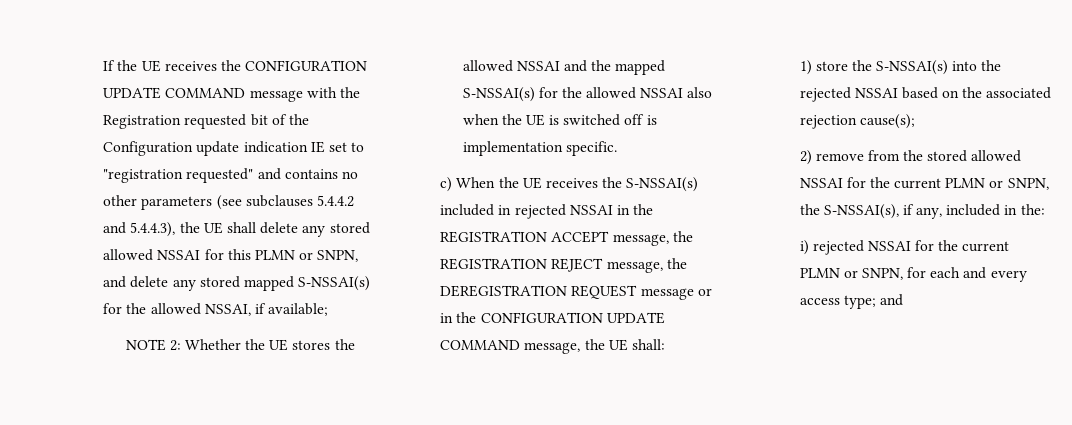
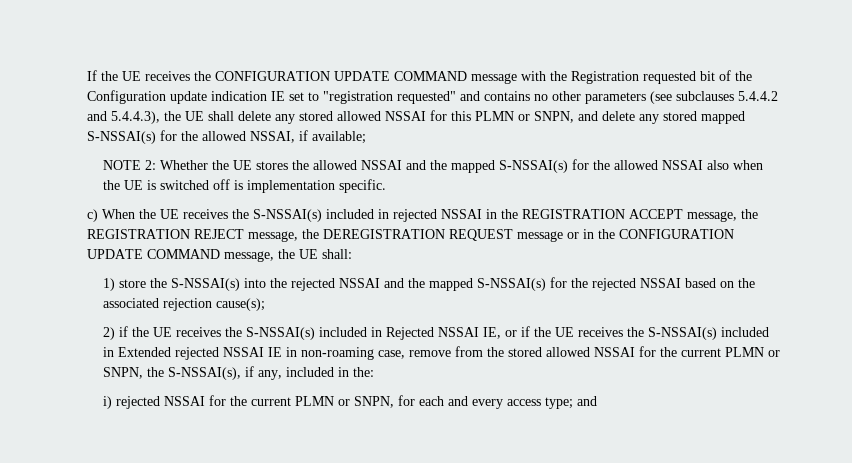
- 1) store the S-NSSAI(s) into the rejected NSSAI based on the associated rejection cause(s);
+ 1) store the S-NSSAI(s) into the rejected NSSAI and the mapped S-NSSAI(s) for the rejected NSSAI based on the associated rejection cause(s);
- 2) remove from the stored allowed NSSAI for the current PLMN or SNPN, the S-NSSAI(s), if any, included in the:
+ 2) if the UE receives the S-NSSAI(s) included in Rejected NSSAI IE, or if the UE receives the S-NSSAI(s) included in Extended rejected NSSAI IE in non-roaming case, remove from the stored allowed NSSAI for the current PLMN or SNPN, the S-NSSAI(s), if any, included in the:

